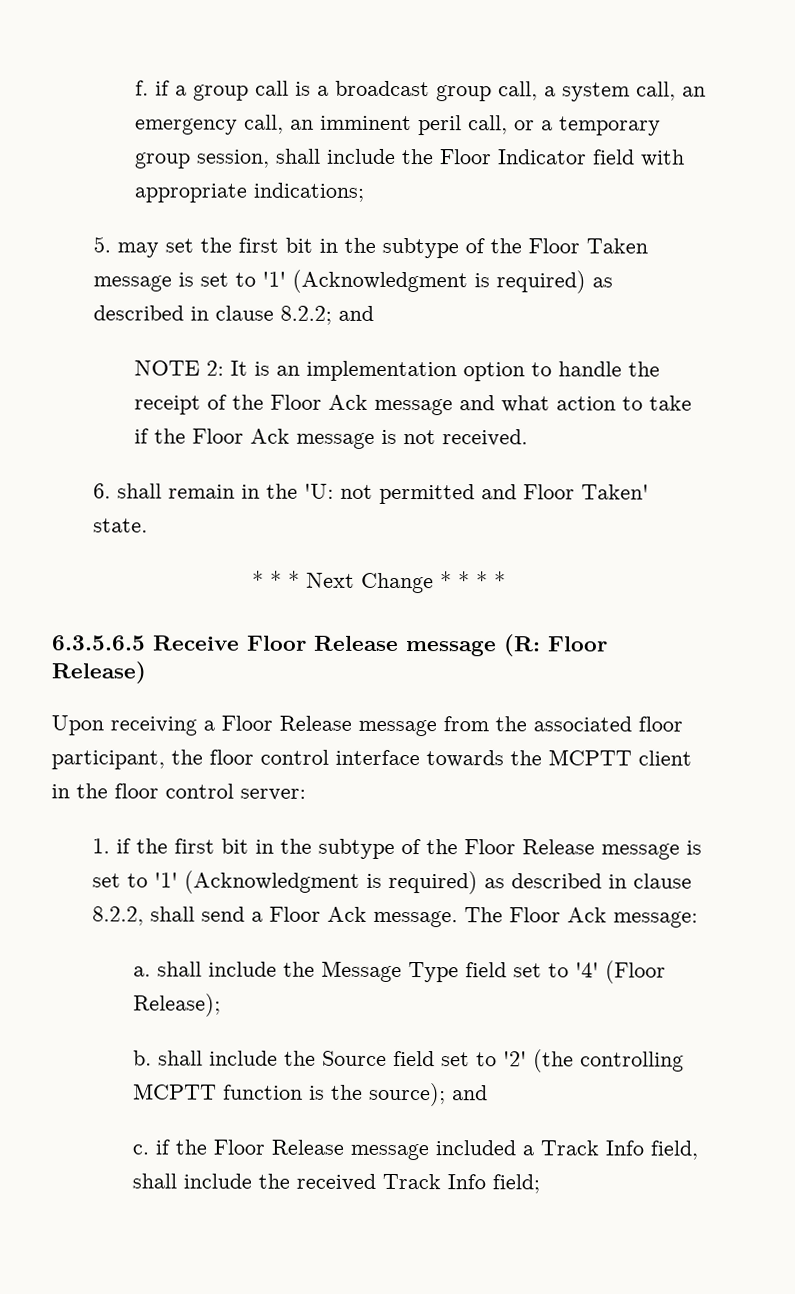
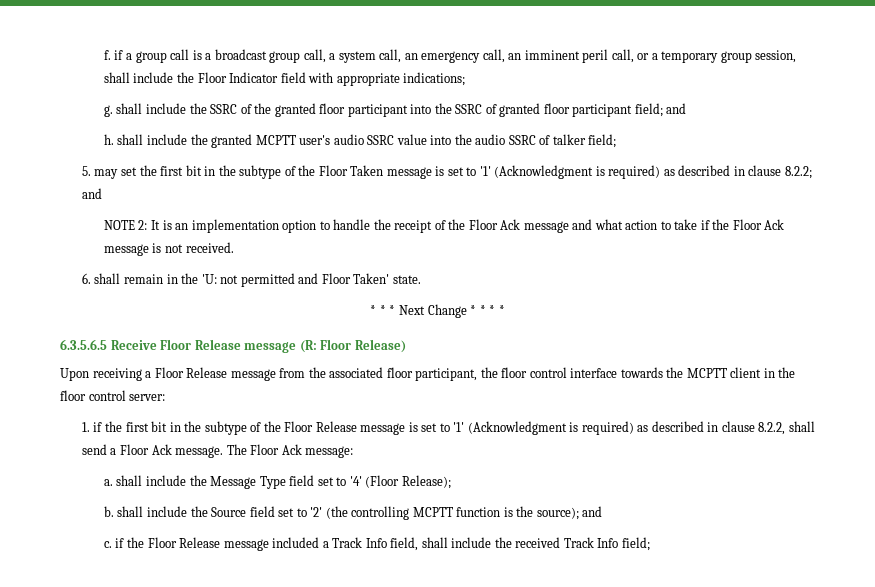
+ g. shall include the SSRC of the granted floor participant into the SSRC of granted floor participant field; and
+ h. shall include the granted MCPTT user's audio SSRC value into the audio SSRC of talker field;

